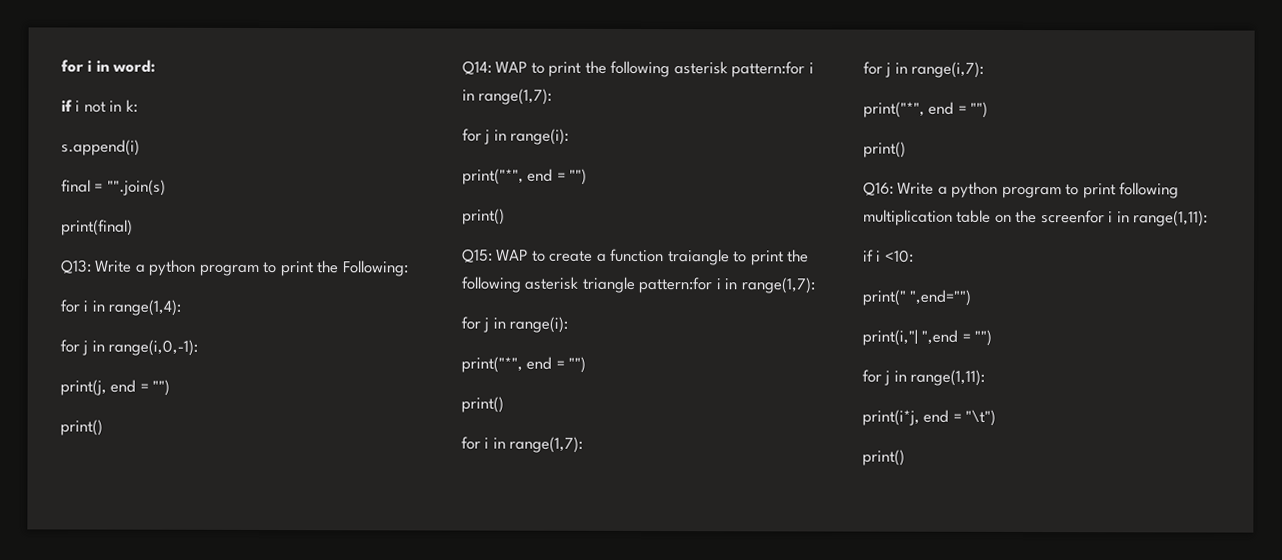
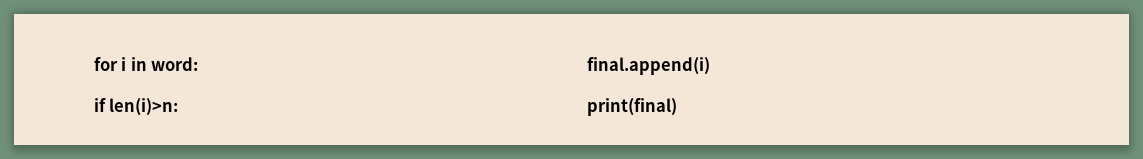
- if i not in k:
- s.append(i)
- final = "".join(s)
+ if len(i)>n:
+ final.append(i)
  print(final)
- Q13: Write a python program to print the Following:
- for i in range(1,4):
- for j in range(i,0,-1):
- print(j, end = "")
- print()
- Q14: WAP to print the following asterisk pattern:for i in range(1,7):
- for j in range(i):
- print("*", end = "")
- print()
- Q15: WAP to create a function traiangle to print the following asterisk triangle pattern:for i in range(1,7):
- for j in range(i):
- print("*", end = "")
- print()
- for i in range(1,7):
- for j in range(i,7):
- print("*", end = "")
- print()
- Q16: Write a python program to print following multiplication table on the screenfor i in range(1,11):
- if i <10:
- print(" ",end="")
- print(i,"| ",end = "")
- for j in range(1,11):
- print(i*j, end = "\t")
- print()

